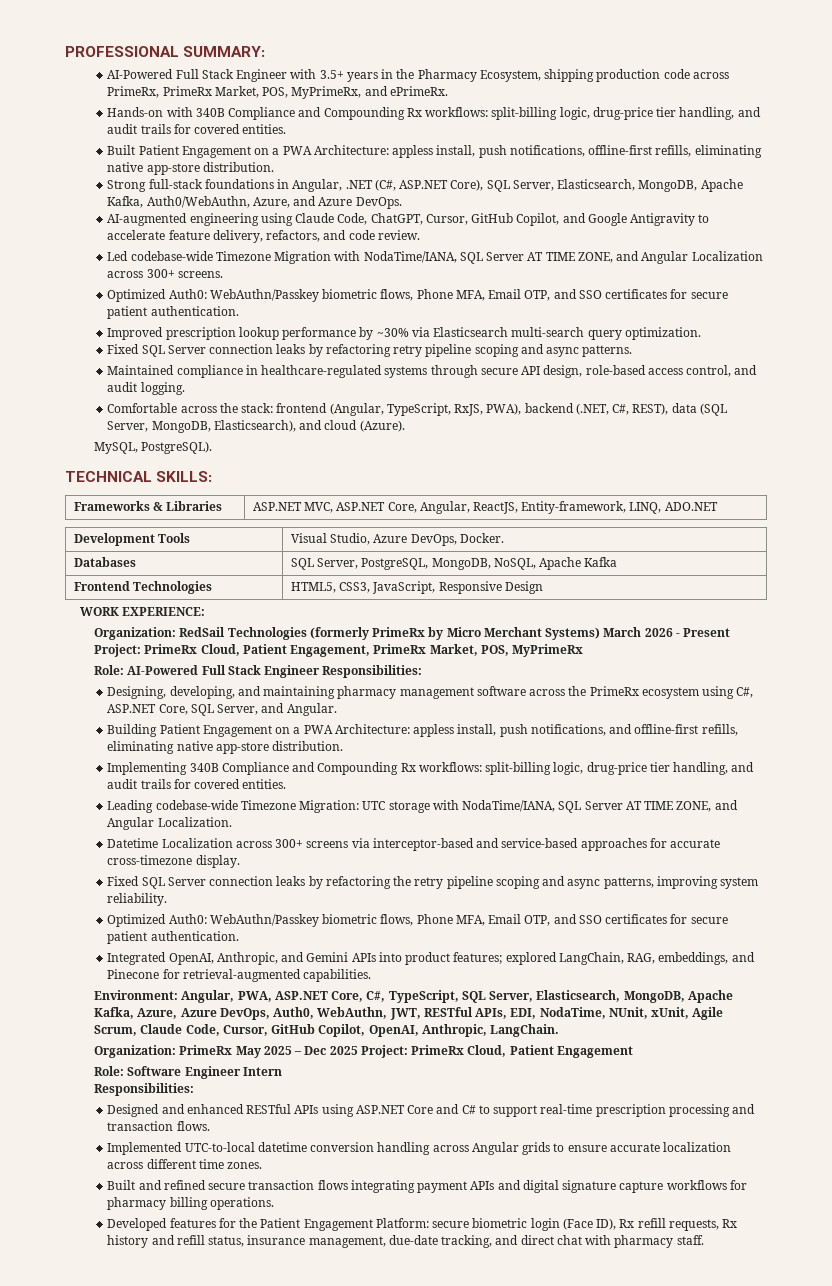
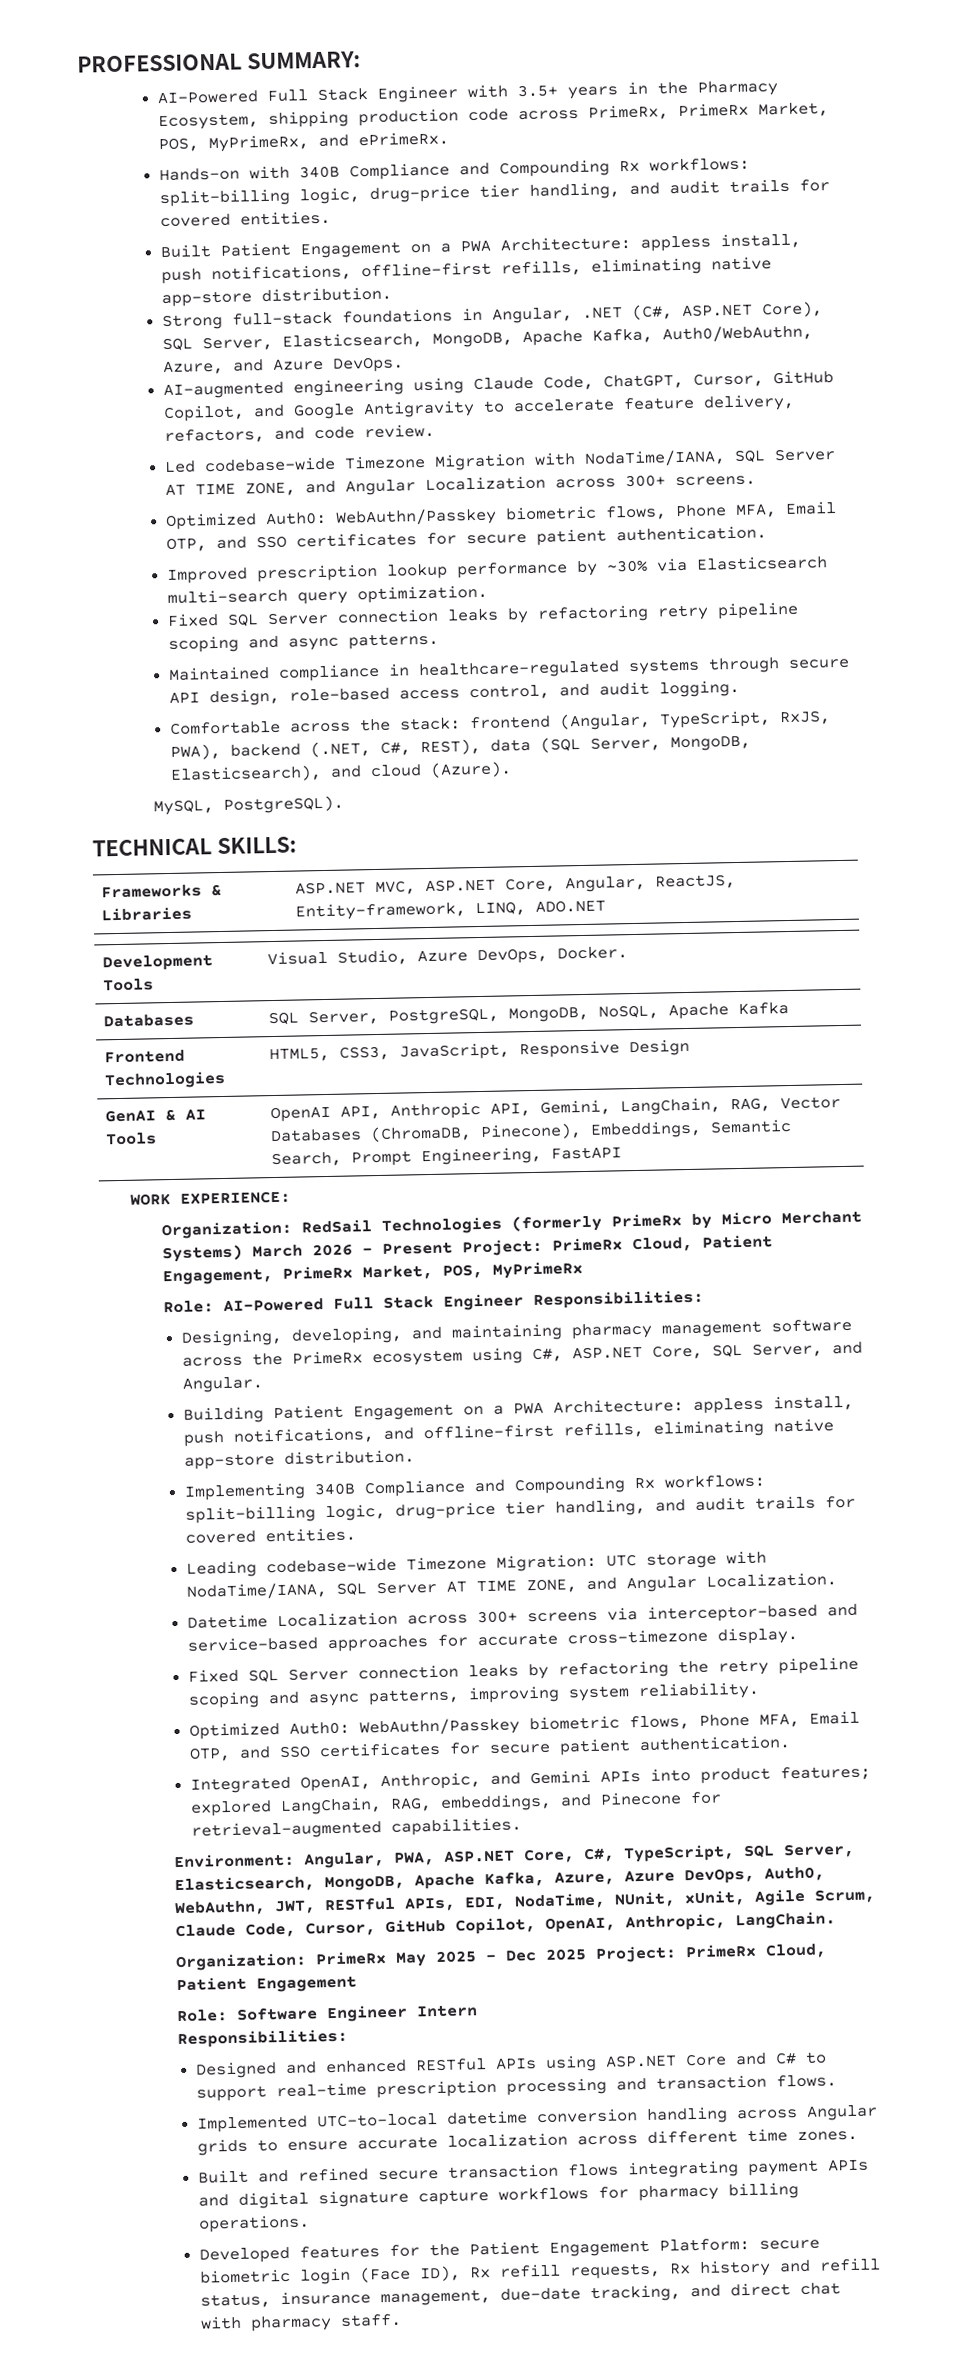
+ GenAI & AI Tools | OpenAI API, Anthropic API, Gemini, LangChain, RAG, Vector Databases (ChromaDB, Pinecone), Embeddings, Semantic Search, Prompt Engineering, FastAPI

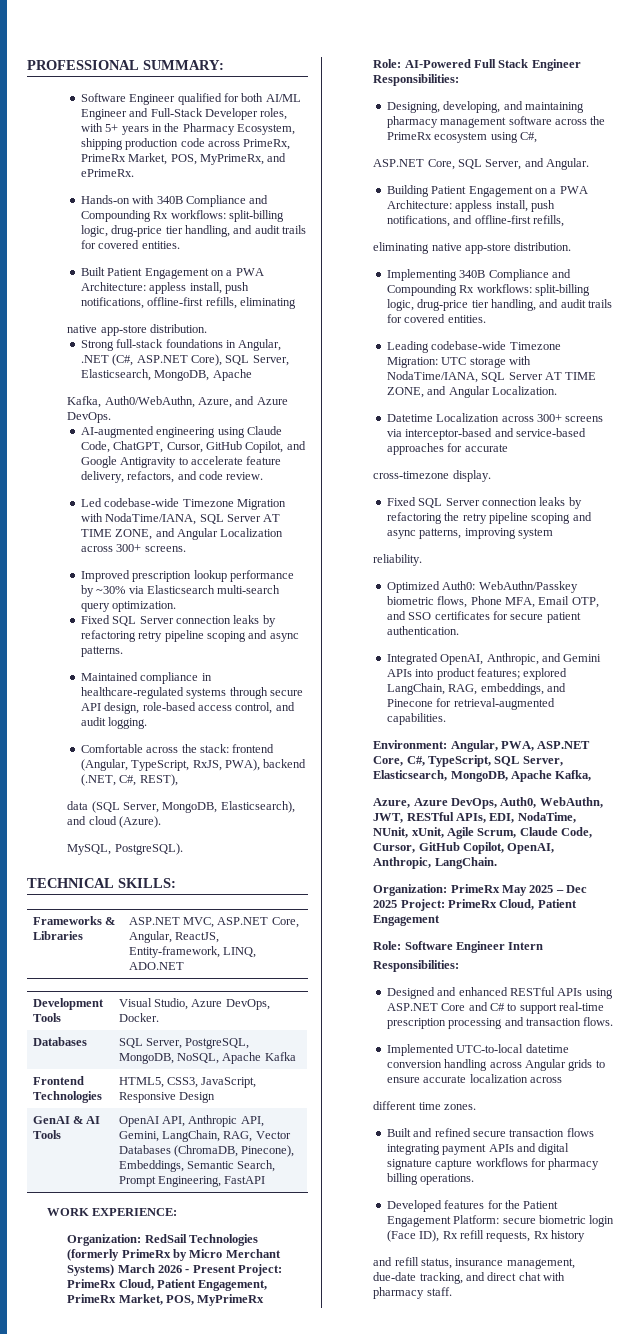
- AI-Powered Full Stack Engineer with 3.5+ years in the Pharmacy Ecosystem, shipping production code across PrimeRx, PrimeRx Market, POS, MyPrimeRx, and ePrimeRx.
+ Software Engineer qualified for both AI/ML Engineer and Full-Stack Developer roles, with 5+ years in the Pharmacy Ecosystem, shipping production code across PrimeRx, PrimeRx Market, POS, MyPrimeRx, and ePrimeRx.
- Built Patient Engagement on a PWA Architecture: appless install, push notifications, offline-first refills, eliminating native app-store distribution.
+ Built Patient Engagement on a PWA Architecture: appless install, push notifications, offline-first refills, eliminating
+ native app-store distribution.
- Strong full-stack foundations in Angular, .NET (C#, ASP.NET Core), SQL Server, Elasticsearch, MongoDB, Apache Kafka, Auth0/WebAuthn, Azure, and Azure DevOps.
+ Strong full-stack foundations in Angular, .NET (C#, ASP.NET Core), SQL Server, Elasticsearch, MongoDB, Apache
+ Kafka, Auth0/WebAuthn, Azure, and Azure DevOps.
  Led codebase-wide Timezone Migration with NodaTime/IANA, SQL Server AT TIME ZONE, and Angular Localization across 300+ screens.
- Optimized Auth0: WebAuthn/Passkey biometric flows, Phone MFA, Email OTP, and SSO certificates for secure patient authentication.
- Comfortable across the stack: frontend (Angular, TypeScript, RxJS, PWA), backend (.NET, C#, REST), data (SQL Server, MongoDB, Elasticsearch), and cloud (Azure).
+ Comfortable across the stack: frontend (Angular, TypeScript, RxJS, PWA), backend (.NET, C#, REST),
+ data (SQL Server, MongoDB, Elasticsearch), and cloud (Azure).
- Designing, developing, and maintaining pharmacy management software across the PrimeRx ecosystem using C#, ASP.NET Core, SQL Server, and Angular.
+ Designing, developing, and maintaining pharmacy management software across the PrimeRx ecosystem using C#,
+ ASP.NET Core, SQL Server, and Angular.
- Building Patient Engagement on a PWA Architecture: appless install, push notifications, and offline-first refills, eliminating native app-store distribution.
+ Building Patient Engagement on a PWA Architecture: appless install, push notifications, and offline-first refills,
+ eliminating native app-store distribution.
- Datetime Localization across 300+ screens via interceptor-based and service-based approaches for accurate cross-timezone display.
+ Datetime Localization across 300+ screens via interceptor-based and service-based approaches for accurate
+ cross-timezone display.
- Fixed SQL Server connection leaks by refactoring the retry pipeline scoping and async patterns, improving system reliability.
+ Fixed SQL Server connection leaks by refactoring the retry pipeline scoping and async patterns, improving system
+ reliability.
- Environment: Angular, PWA, ASP.NET Core, C#, TypeScript, SQL Server, Elasticsearch, MongoDB, Apache Kafka, Azure, Azure DevOps, Auth0, WebAuthn, JWT, RESTful APIs, EDI, NodaTime, NUnit, xUnit, Agile Scrum, Claude Code, Cursor, GitHub Copilot, OpenAI, Anthropic, LangChain.
+ Environment: Angular, PWA, ASP.NET Core, C#, TypeScript, SQL Server, Elasticsearch, MongoDB, Apache Kafka,
+ Azure, Azure DevOps, Auth0, WebAuthn, JWT, RESTful APIs, EDI, NodaTime, NUnit, xUnit, Agile Scrum, Claude Code, Cursor, GitHub Copilot, OpenAI, Anthropic, LangChain.
- Implemented UTC-to-local datetime conversion handling across Angular grids to ensure accurate localization across different time zones.
+ Implemented UTC-to-local datetime conversion handling across Angular grids to ensure accurate localization across
+ different time zones.
- Developed features for the Patient Engagement Platform: secure biometric login (Face ID), Rx refill requests, Rx history and refill status, insurance management, due-date tracking, and direct chat with pharmacy staff.
+ Developed features for the Patient Engagement Platform: secure biometric login (Face ID), Rx refill requests, Rx history
+ and refill status, insurance management, due-date tracking, and direct chat with pharmacy staff.

